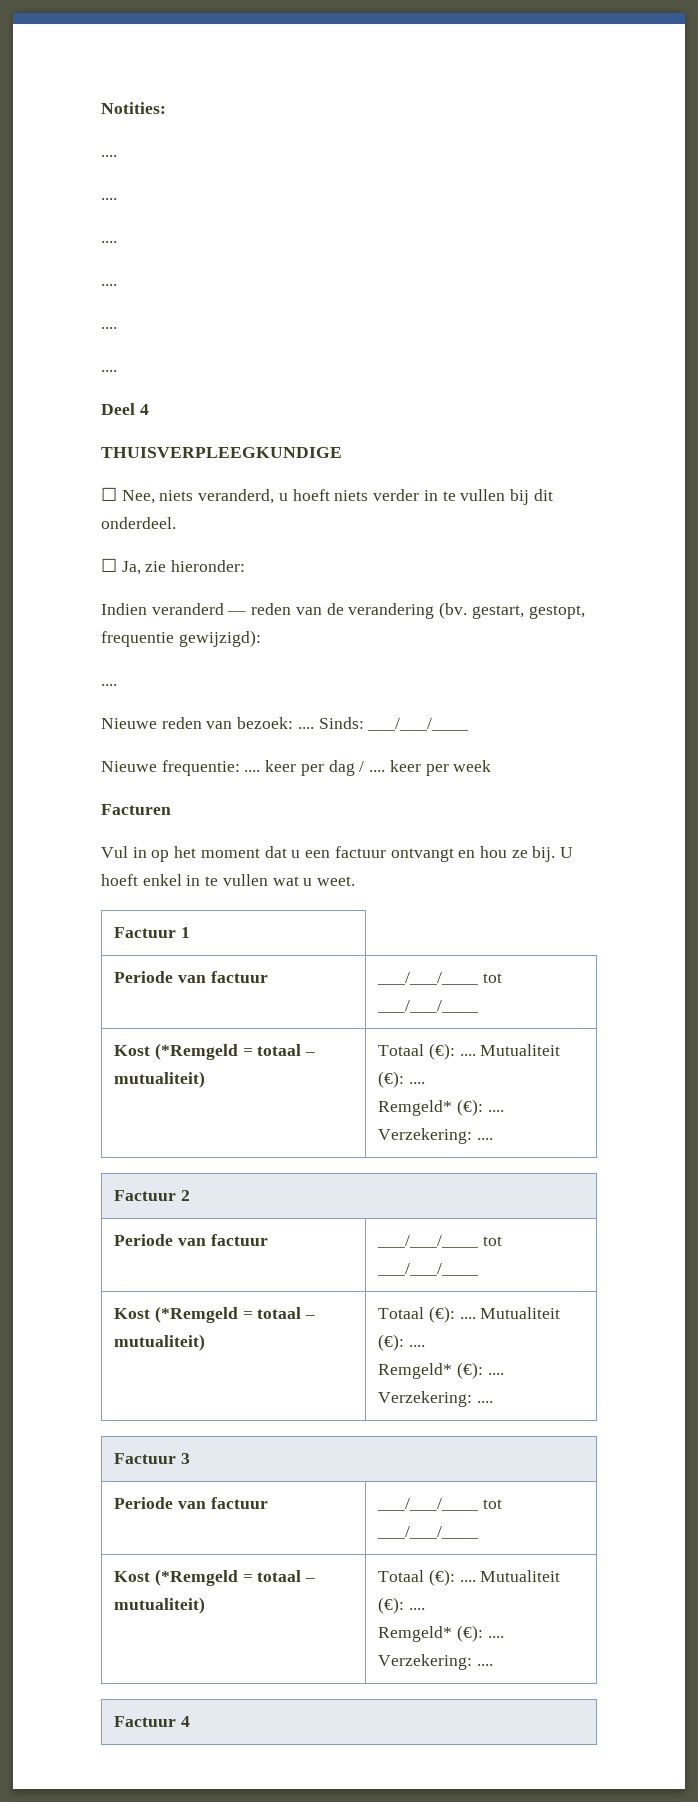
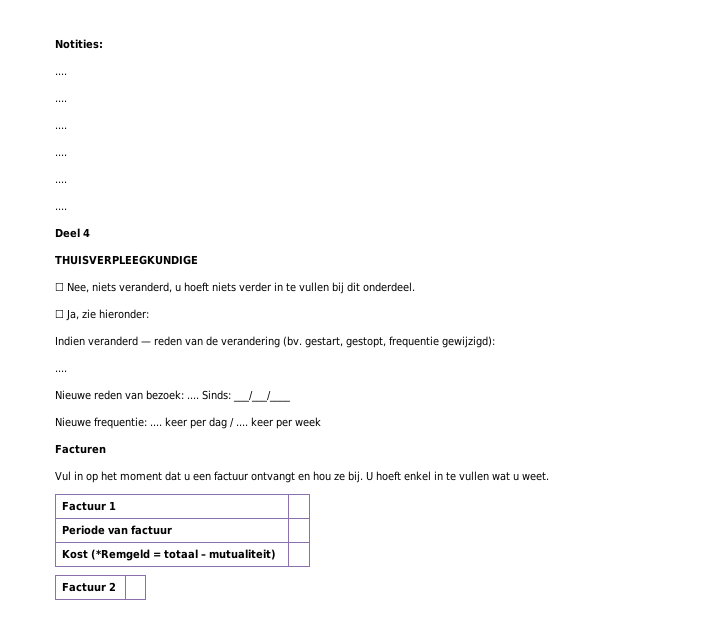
- Factuur 1
- Periode van factuur | ___/___/____ tot ___/___/____
- Kost (*Remgeld = totaal – mutualiteit) | Totaal (€): .... Mutualiteit (€): ....
- Remgeld* (€): .... Verzekering: ....
- Factuur 2
- Periode van factuur | ___/___/____ tot ___/___/____
- Kost (*Remgeld = totaal – mutualiteit) | Totaal (€): .... Mutualiteit (€): ....
- Remgeld* (€): .... Verzekering: ....
- Factuur 3
- Periode van factuur | ___/___/____ tot ___/___/____
- Kost (*Remgeld = totaal – mutualiteit) | Totaal (€): .... Mutualiteit (€): ....
- Remgeld* (€): .... Verzekering: ....
- Factuur 4
+ Factuur 1 |
+ Periode van factuur |
+ Kost (*Remgeld = totaal – mutualiteit) |
+ Factuur 2 |

